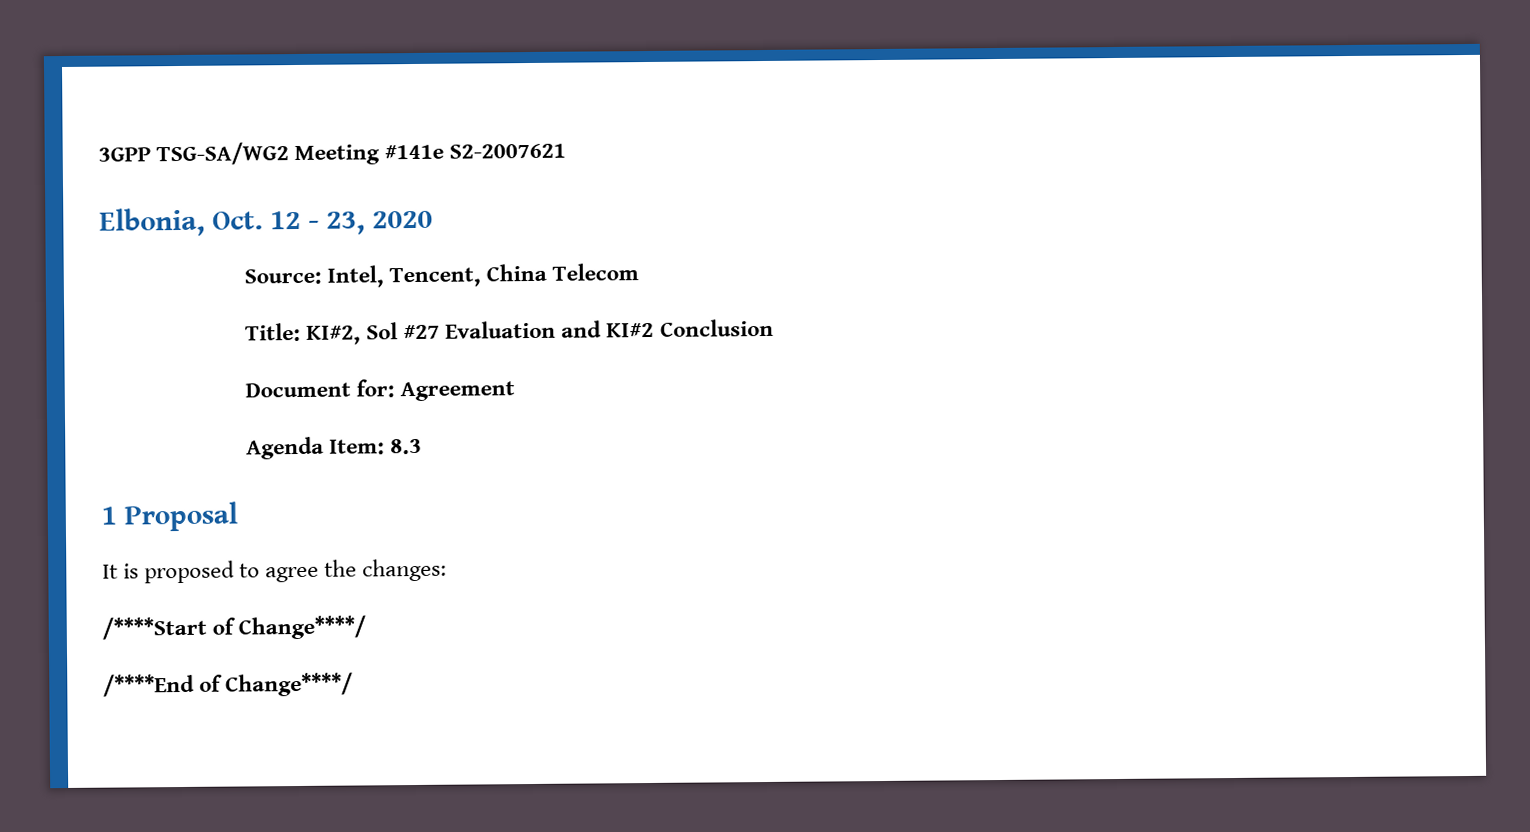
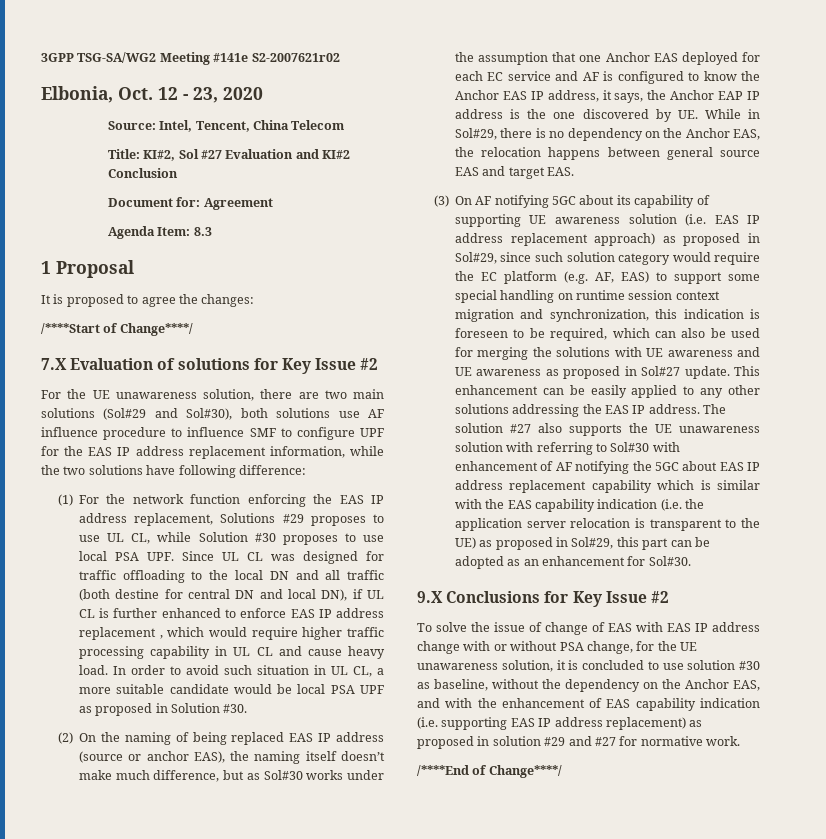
- 3GPP TSG-SA/WG2 Meeting #141e S2-2007621
+ 3GPP TSG-SA/WG2 Meeting #141e S2-2007621r02
+ 7.X Evaluation of solutions for Key Issue #2
+ For the UE unawareness solution, there are two main solutions (Sol#29 and Sol#30), both solutions use AF influence procedure to influence SMF to configure UPF for the EAS IP address replacement information, while the two solutions have following difference:
+ (1) For the network function enforcing the EAS IP address replacement, Solutions #29 proposes to use UL CL, while Solution #30 proposes to use local PSA UPF. Since UL CL was designed for traffic offloading to the local DN and all traffic (both destine for central DN and local DN), if UL CL is further enhanced to enforce EAS IP address replacement , which would require higher traffic processing capability in UL CL and cause heavy load. In order to avoid such situation in UL CL, a more suitable candidate would be local PSA UPF as proposed in Solution #30.
+ (2) On the naming of being replaced EAS IP address (source or anchor EAS), the naming itself doesn’t make much difference, but as Sol#30 works under the assumption that one Anchor EAS deployed for each EC service and AF is configured to know the Anchor EAS IP address, it says, the Anchor EAP IP address is the one discovered by UE. While in Sol#29, there is no dependency on the Anchor EAS, the relocation happens between general source EAS and target EAS.
+ (3) On AF notifying 5GC about its capability of supporting UE awareness solution (i.e. EAS IP address replacement approach) as proposed in Sol#29, since such solution category would require the EC platform (e.g. AF, EAS) to support some special handling on runtime session context migration and synchronization, this indication is foreseen to be required, which can also be used for merging the solutions with UE awareness and UE awareness as proposed in Sol#27 update. This enhancement can be easily applied to any other solutions addressing the EAS IP address. The solution #27 also supports the UE unawareness solution with referring to Sol#30 with enhancement of AF notifying the 5GC about EAS IP address replacement capability which is similar with the EAS capability indication (i.e. the application server relocation is transparent to the UE) as proposed in Sol#29, this part can be adopted as an enhancement for Sol#30.
+ 9.X Conclusions for Key Issue #2
+ To solve the issue of change of EAS with EAS IP address change with or without PSA change, for the UE unawareness solution, it is concluded to use solution #30 as baseline, without the dependency on the Anchor EAS, and with the enhancement of EAS capability indication (i.e. supporting EAS IP address replacement) as proposed in solution #29 and #27 for normative work.

